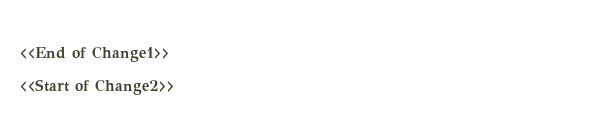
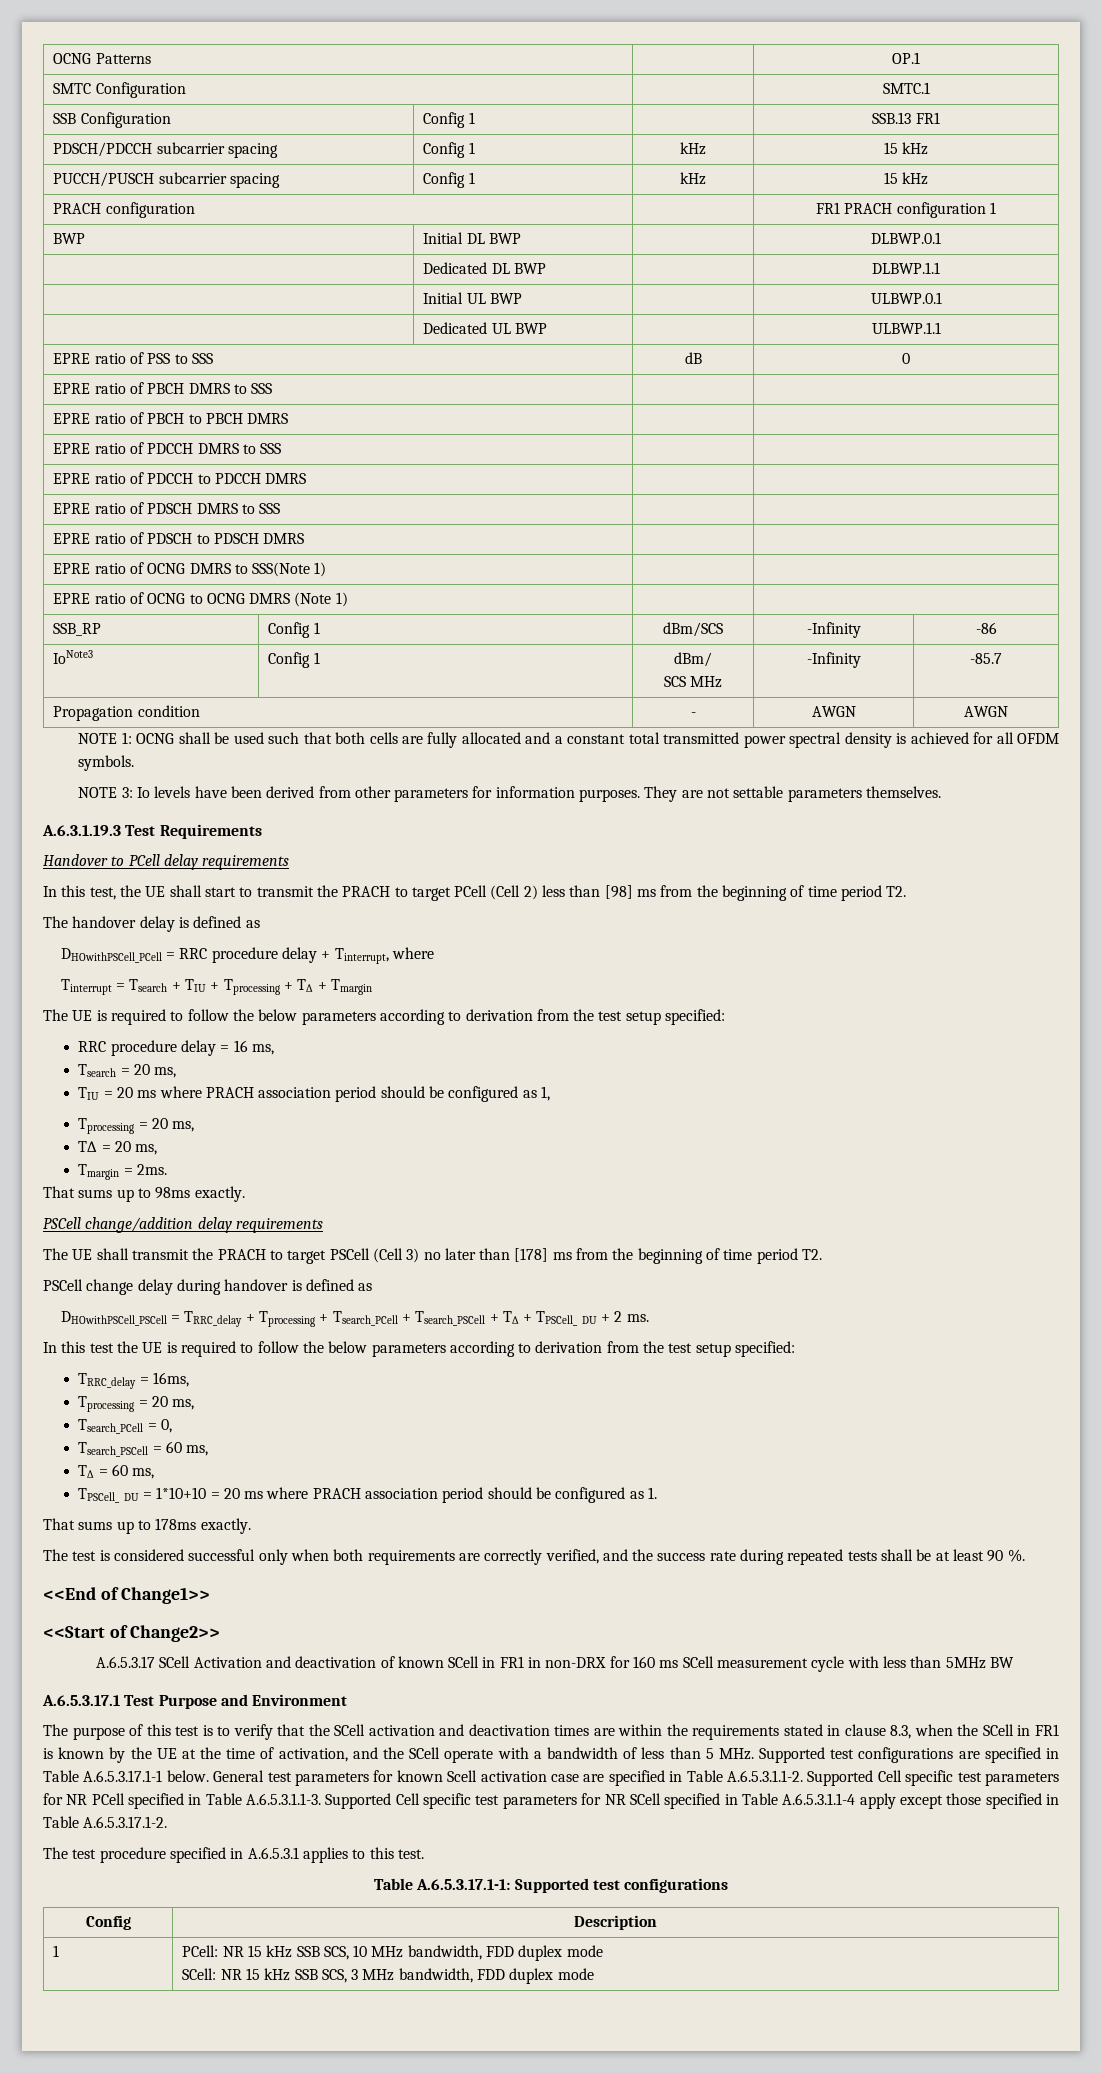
+ OCNG Patterns | | OP.1
+ SMTC Configuration | | SMTC.1
+ SSB Configuration | Config 1 | | SSB.13 FR1
+ PDSCH/PDCCH subcarrier spacing | Config 1 | kHz | 15 kHz
+ PUCCH/PUSCH subcarrier spacing | Config 1 | kHz | 15 kHz
+ PRACH configuration | | FR1 PRACH configuration 1
+ BWP | Initial DL BWP | | DLBWP.0.1
+ | Dedicated DL BWP | | DLBWP.1.1
+ | Initial UL BWP | | ULBWP.0.1
+ | Dedicated UL BWP | | ULBWP.1.1
+ EPRE ratio of PSS to SSS | dB | 0
+ EPRE ratio of PBCH DMRS to SSS | |
+ EPRE ratio of PBCH to PBCH DMRS | |
+ EPRE ratio of PDCCH DMRS to SSS | |
+ EPRE ratio of PDCCH to PDCCH DMRS | |
+ EPRE ratio of PDSCH DMRS to SSS | |
+ EPRE ratio of PDSCH to PDSCH DMRS | |
+ EPRE ratio of OCNG DMRS to SSS(Note 1) | |
+ EPRE ratio of OCNG to OCNG DMRS (Note 1) | |
+ SSB_RP | Config 1 | dBm/SCS | -Infinity | -86
+ IoNote3 | Config 1 | dBm/
+ SCS MHz | -Infinity | -85.7
+ Propagation condition | - | AWGN | AWGN
+ NOTE 1: OCNG shall be used such that both cells are fully allocated and a constant total transmitted power spectral density is achieved for all OFDM symbols.
+ NOTE 3: Io levels have been derived from other parameters for information purposes. They are not settable parameters themselves.
+ A.6.3.1.19.3 Test Requirements
+ Handover to PCell delay requirements
+ In this test, the UE shall start to transmit the PRACH to target PCell (Cell 2) less than [98] ms from the beginning of time period T2.
+ The handover delay is defined as
+ DHOwithPSCell_PCell = RRC procedure delay + Tinterrupt, where
+ Tinterrupt = Tsearch + TIU + Tprocessing + T∆ + Tmargin
+ The UE is required to follow the below parameters according to derivation from the test setup specified:
+ RRC procedure delay = 16 ms,
+ Tsearch = 20 ms,
+ TIU = 20 ms where PRACH association period should be configured as 1,
+ Tprocessing = 20 ms,
+ T∆ = 20 ms,
+ Tmargin = 2ms.
+ That sums up to 98ms exactly.
+ PSCell change/addition delay requirements
+ The UE shall transmit the PRACH to target PSCell (Cell 3) no later than [178] ms from the beginning of time period T2.
+ PSCell change delay during handover is defined as
+ DHOwithPSCell_PSCell = TRRC_delay + Tprocessing + Tsearch_PCell + Tsearch_PSCell + T∆ + TPSCell_ DU + 2 ms.
+ In this test the UE is required to follow the below parameters according to derivation from the test setup specified:
+ TRRC_delay = 16ms,
+ Tprocessing = 20 ms,
+ Tsearch_PCell = 0,
+ Tsearch_PSCell = 60 ms,
+ T∆ = 60 ms,
+ TPSCell_ DU = 1*10+10 = 20 ms where PRACH association period should be configured as 1.
+ That sums up to 178ms exactly.
+ The test is considered successful only when both requirements are correctly verified, and the success rate during repeated tests shall be at least 90 %.
+ A.6.5.3.17 SCell Activation and deactivation of known SCell in FR1 in non-DRX for 160 ms SCell measurement cycle with less than 5MHz BW
+ A.6.5.3.17.1 Test Purpose and Environment
+ The purpose of this test is to verify that the SCell activation and deactivation times are within the requirements stated in clause 8.3, when the SCell in FR1 is known by the UE at the time of activation, and the SCell operate with a bandwidth of less than 5 MHz. Supported test configurations are specified in Table A.6.5.3.17.1-1 below. General test parameters for known Scell activation case are specified in Table A.6.5.3.1.1-2. Supported Cell specific test parameters for NR PCell specified in Table A.6.5.3.1.1-3. Supported Cell specific test parameters for NR SCell specified in Table A.6.5.3.1.1-4 apply except those specified in Table A.6.5.3.17.1-2.
+ The test procedure specified in A.6.5.3.1 applies to this test.
+ Table A.6.5.3.17.1-1: Supported test configurations
+ Config | Description
+ 1 | PCell: NR 15 kHz SSB SCS, 10 MHz bandwidth, FDD duplex mode
+ SCell: NR 15 kHz SSB SCS, 3 MHz bandwidth, FDD duplex mode

